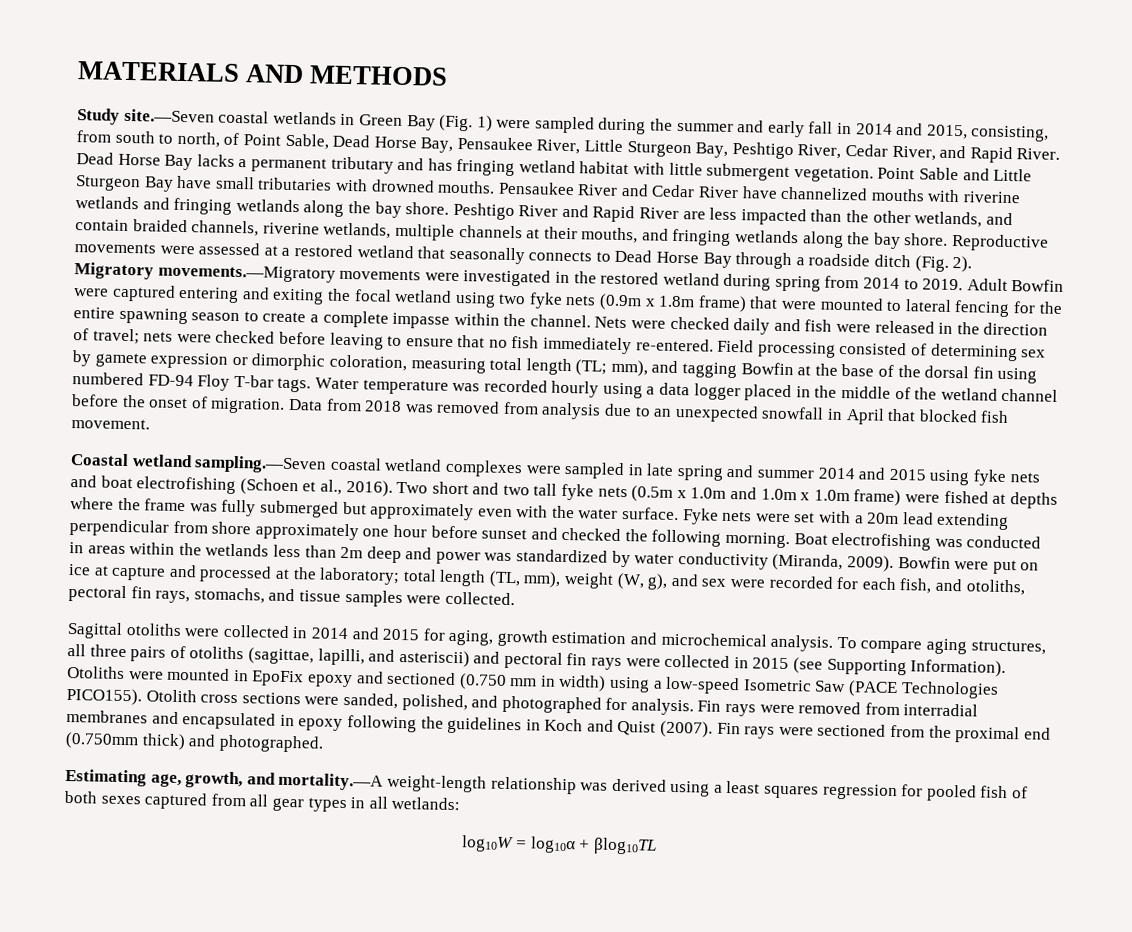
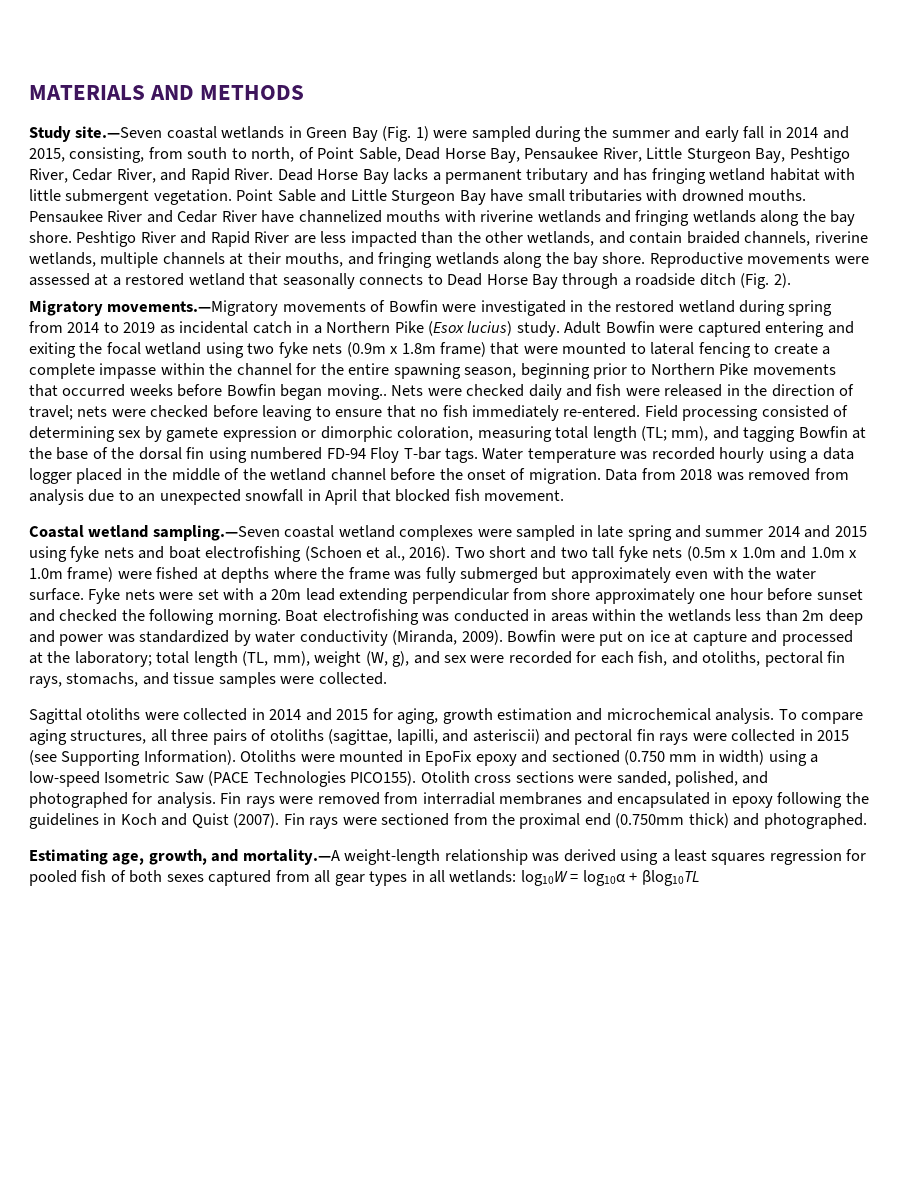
- Migratory movements.—Migratory movements were investigated in the restored wetland during spring from 2014 to 2019.
+ Migratory movements.—Migratory movements of Bowfin were investigated in the restored wetland during spring from 2014 to 2019 as incidental catch in a Northern Pike (Esox lucius) study.
- Adult Bowfin were captured entering and exiting the focal wetland using two fyke nets (0.9m x 1.8m frame) that were mounted to lateral fencing for the entire spawning season to create a complete impasse within the channel.
+ Adult Bowfin were captured entering and exiting the focal wetland using two fyke nets (0.9m x 1.8m frame) that were mounted to lateral fencing to create a complete impasse within the channel for the entire spawning season, beginning prior to Northern Pike movements that occurred weeks before Bowfin began moving..
- Estimating age, growth, and mortality.—A weight-length relationship was derived using a least squares regression for pooled fish of both sexes captured from all gear types in all wetlands:
- log10W = log10α + βlog10TL
+ Estimating age, growth, and mortality.—A weight-length relationship was derived using a least squares regression for pooled fish of both sexes captured from all gear types in all wetlands: log10W = log10α + βlog10TL

